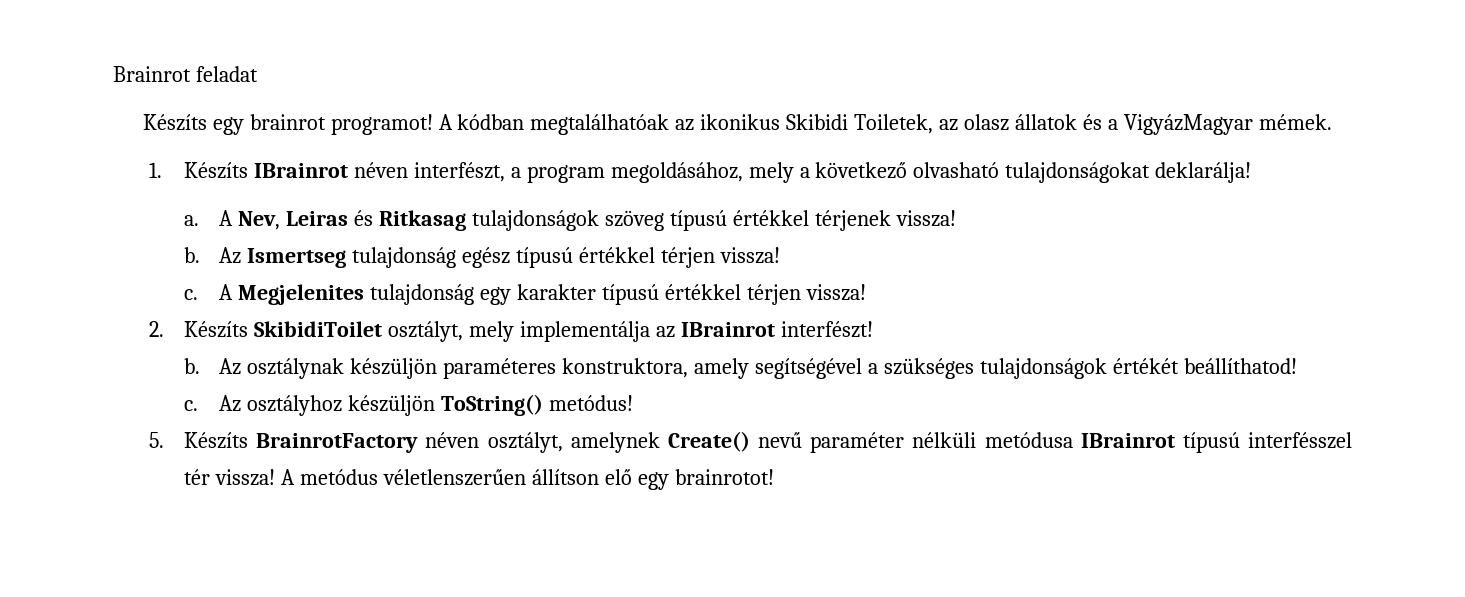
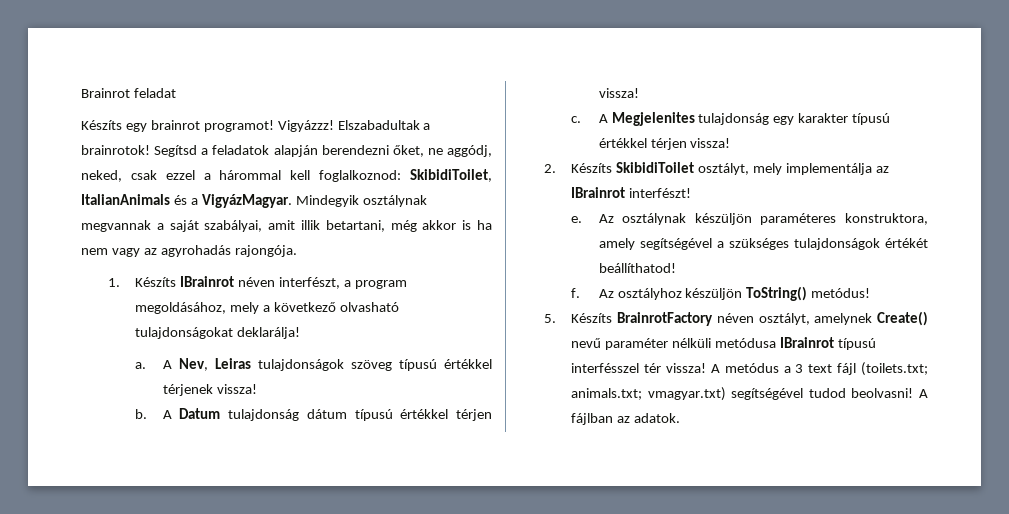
- A kódban megtalálhatóak az ikonikus Skibidi Toiletek, az olasz állatok és a VigyázMagyar mémek.
+ Vigyázzz! Elszabadultak a brainrotok! Segítsd a feladatok alapján berendezni őket, ne aggódj, neked, csak ezzel a hárommal kell foglalkoznod: SkibidiToilet, ItalianAnimals és a VigyázMagyar. Mindegyik osztálynak megvannak a saját szabályai, amit illik betartani, még akkor is ha nem vagy az agyrohadás rajongója.
- A Nev, Leiras és Ritkasag tulajdonságok szöveg típusú értékkel térjenek vissza!
+ A Nev, Leiras tulajdonságok szöveg típusú értékkel térjenek vissza!
- Az Ismertseg tulajdonság egész típusú értékkel térjen vissza!
+ A Datum tulajdonság dátum típusú értékkel térjen vissza!
  2. Készíts SkibidiToilet osztályt, mely implementálja az IBrainrot interfészt!
- b.
+ e.
  Az osztálynak készüljön paraméteres konstruktora, amely segítségével a szükséges tulajdonságok értékét beállíthatod!
- c.
+ f.
- A metódus véletlenszerűen állítson elő egy brainrotot!
+ A metódus a 3 text fájl (toilets.txt; animals.txt; vmagyar.txt) segítségével tudod beolvasni! A fájlban az adatok.

